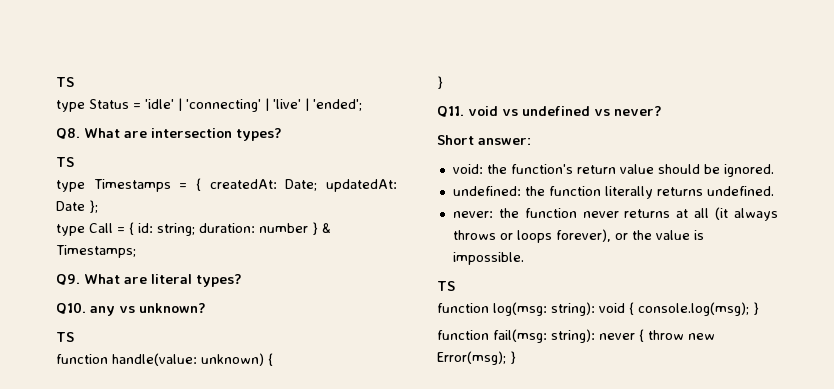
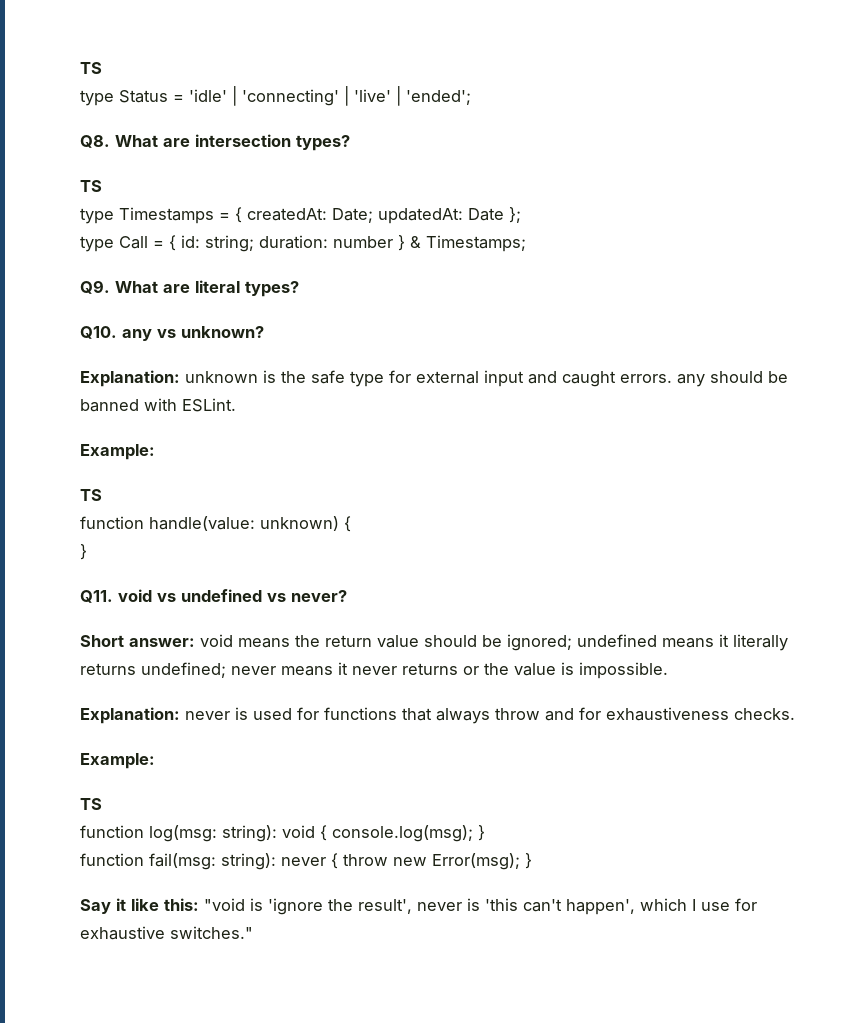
+ Explanation: unknown is the safe type for external input and caught errors. any should be banned with ESLint.
+ Example:
- Short answer:
- void: the function's return value should be ignored.
- undefined: the function literally returns undefined.
- never: the function never returns at all (it always throws or loops forever), or the value is impossible.
+ Short answer: void means the return value should be ignored; undefined means it literally returns undefined; never means it never returns or the value is impossible.
+ Explanation: never is used for functions that always throw and for exhaustiveness checks.
+ Example:
+ Say it like this: "void is 'ignore the result', never is 'this can't happen', which I use for exhaustive switches."

